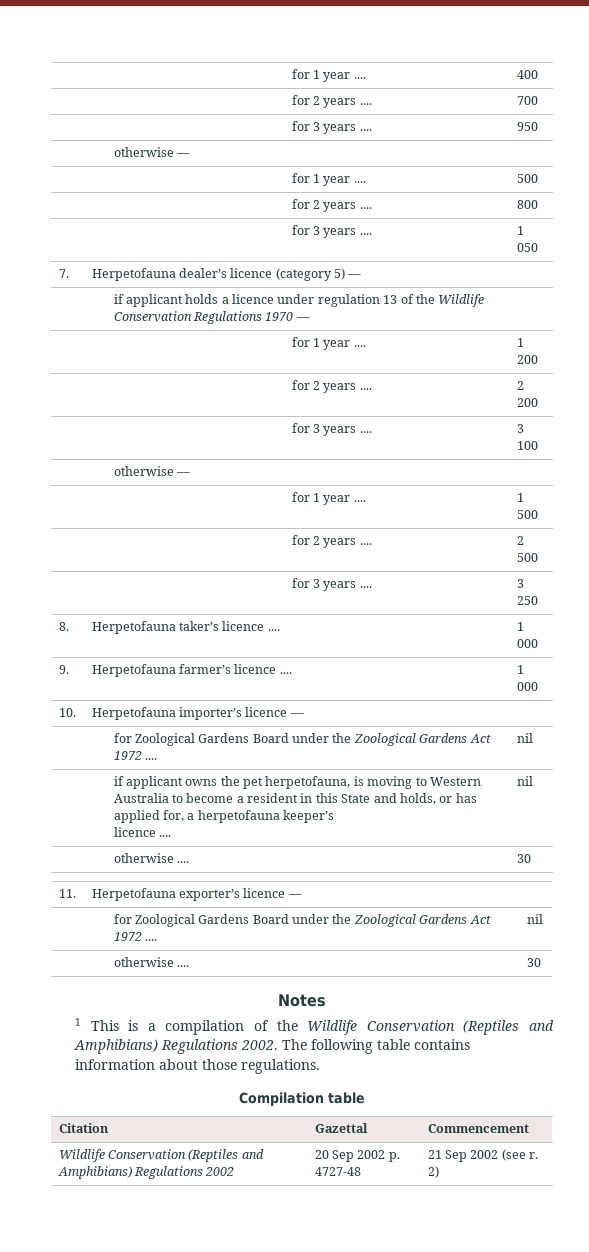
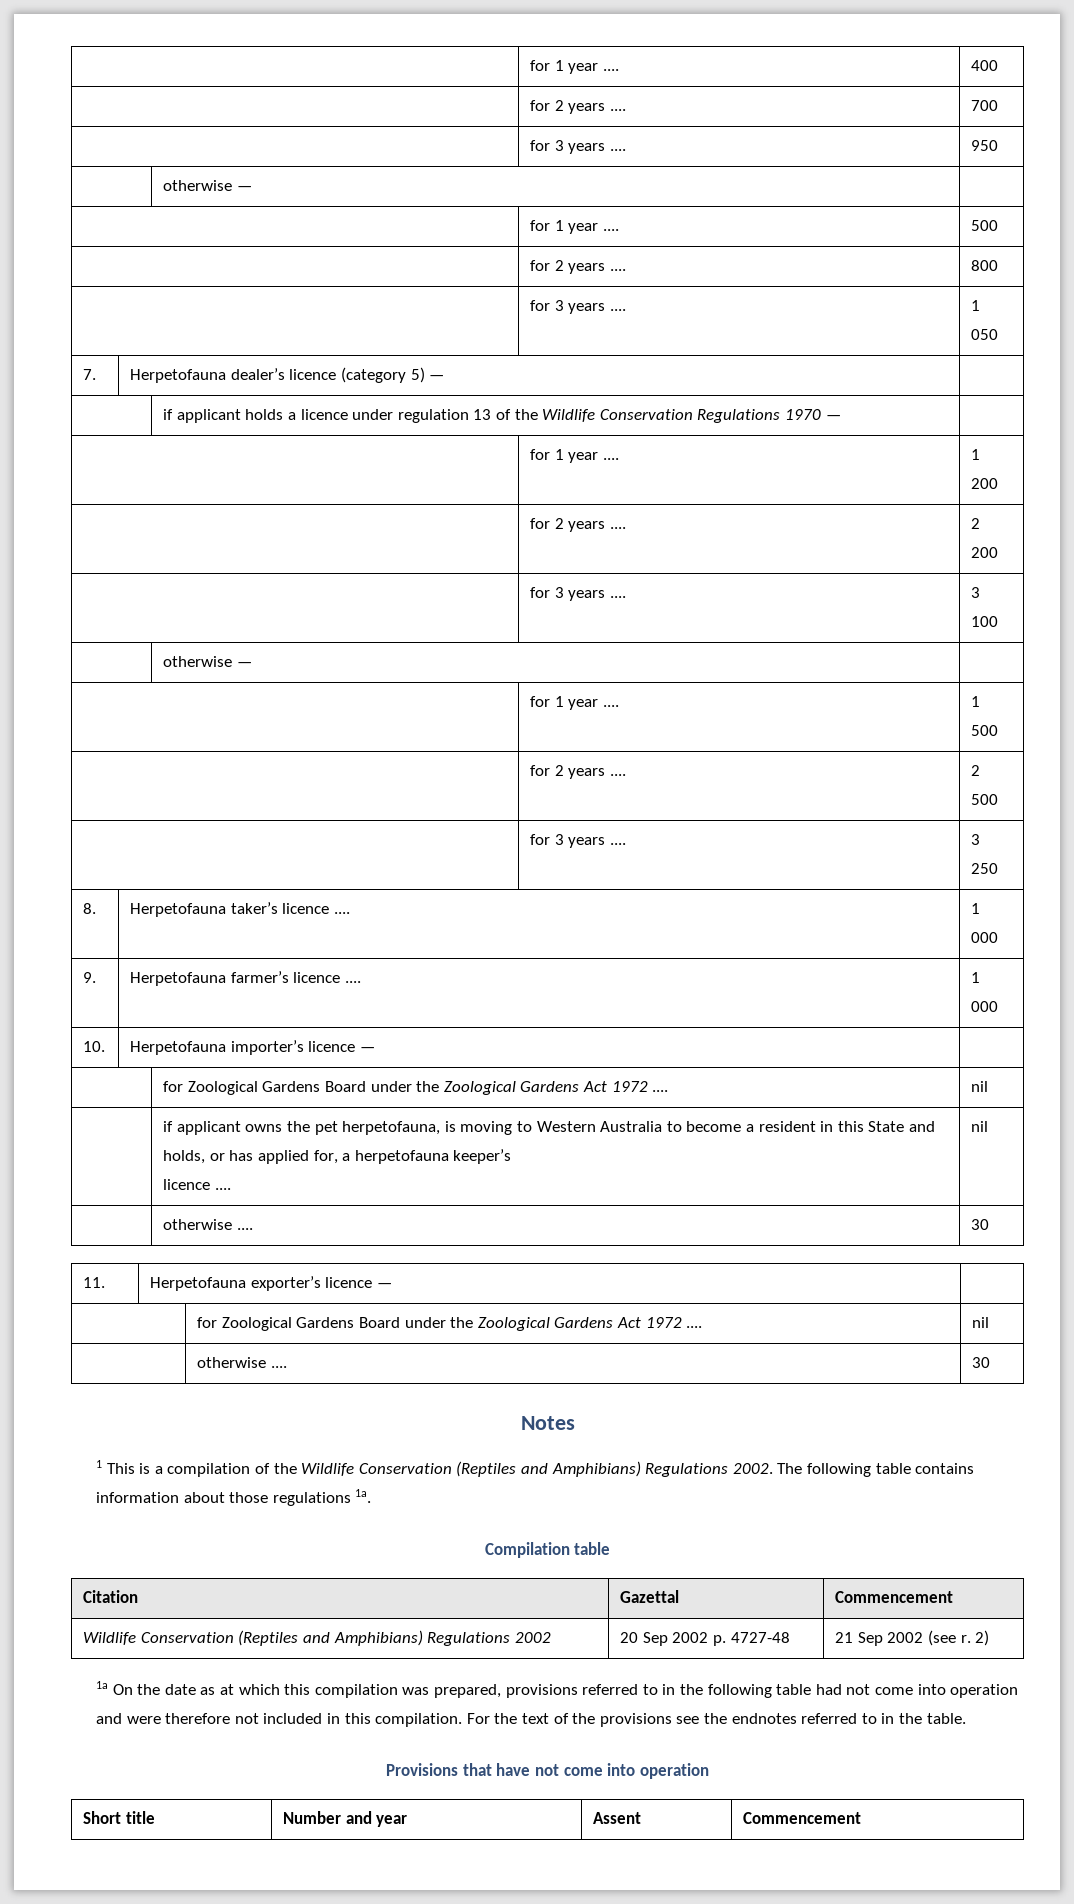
- The following table contains information about those regulations.
+ The following table contains information about those regulations 1a.
+ 1a On the date as at which this compilation was prepared, provisions referred to in the following table had not come into operation and were therefore not included in this compilation. For the text of the provisions see the endnotes referred to in the table.
+ Provisions that have not come into operation
+ Short title | Number and year | Assent | Commencement

